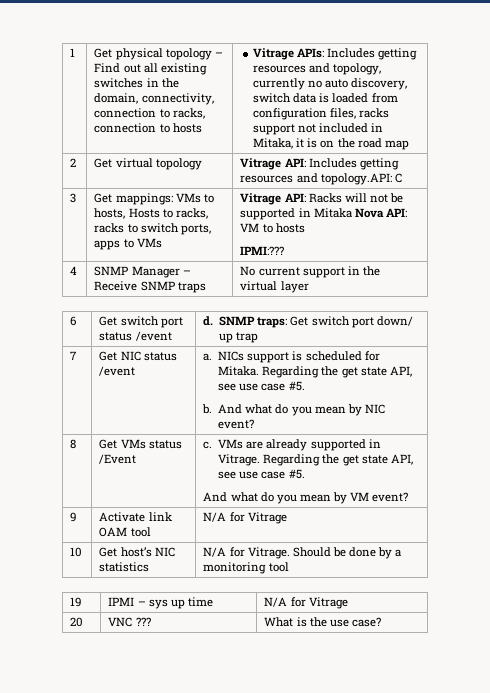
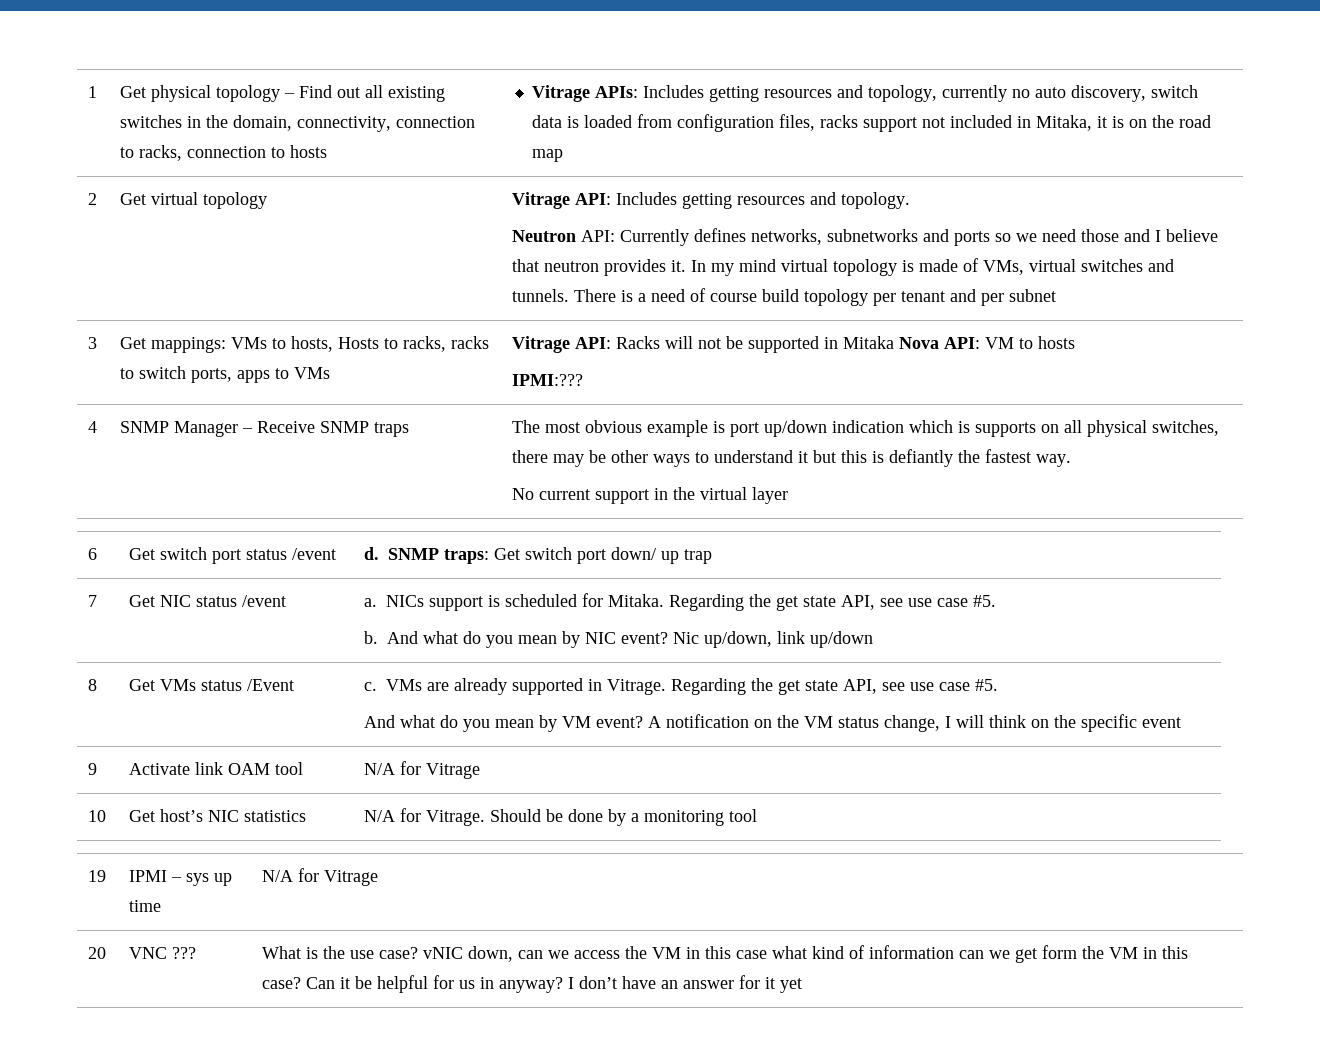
- Vitrage API: Includes getting resources and topology.API: C
+ Vitrage API: Includes getting resources and topology.
+ Neutron API: Currently defines networks, subnetworks and ports so we need those and I believe that neutron provides it. In my mind virtual topology is made of VMs, virtual switches and tunnels. There is a need of course build topology per tenant and per subnet
+ The most obvious example is port up/down indication which is supports on all physical switches, there may be other ways to understand it but this is defiantly the fastest way.
  7 | Get NIC status /event | a. NICs support is scheduled for Mitaka. Regarding the get state API, see use case #5.
- b. And what do you mean by NIC event?
+ b. And what do you mean by NIC event? Nic up/down, link up/down
+ A notification on the VM status change, I will think on the specific event
- What is the use case?
+ What is the use case? vNIC down, can we access the VM in this case what kind of information can we get form the VM in this case? Can it be helpful for us in anyway? I don’t have an answer for it yet

